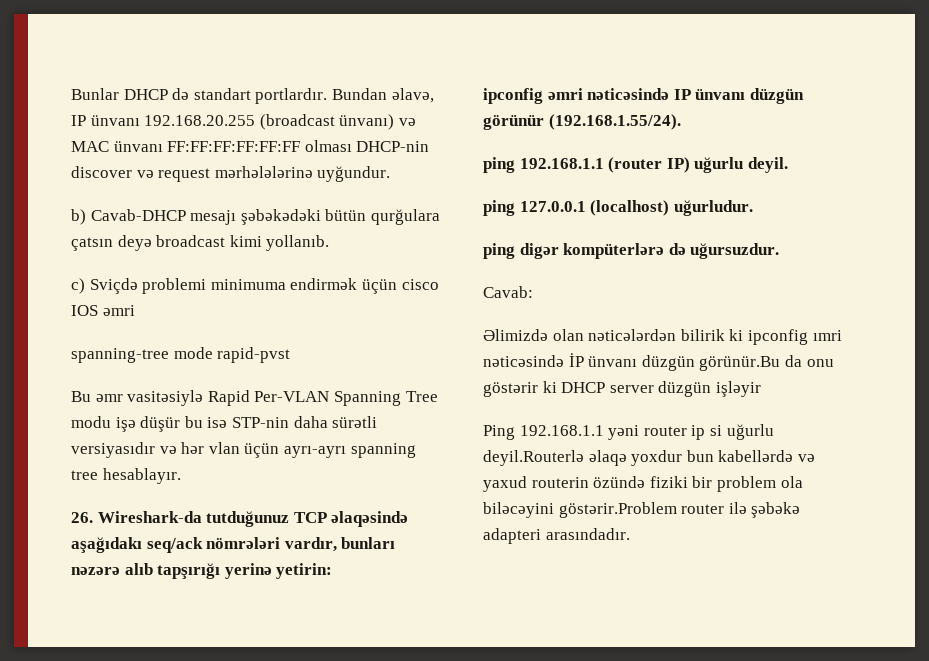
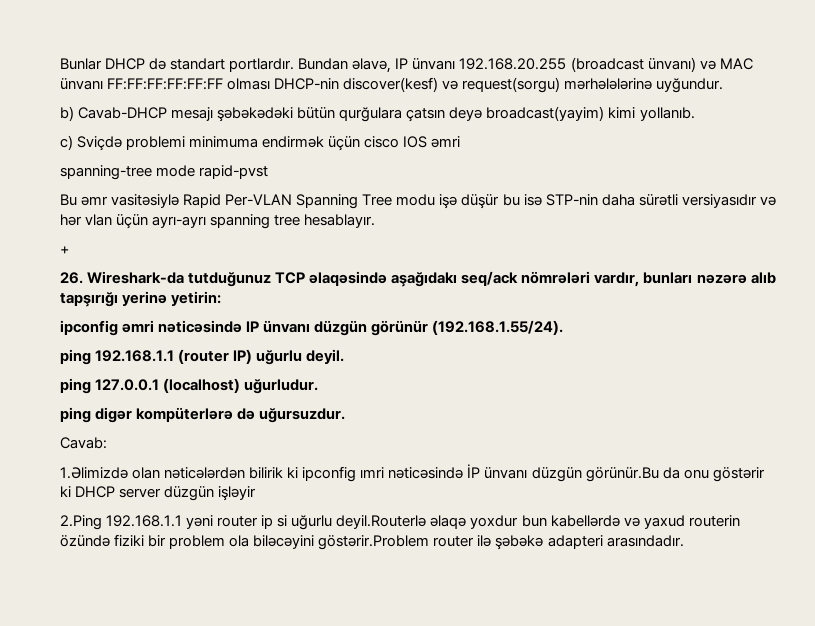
- Bundan əlavə, IP ünvanı 192.168.20.255 (broadcast ünvanı) və MAC ünvanı FF:FF:FF:FF:FF:FF olması DHCP-nin discover və request mərhələlərinə uyğundur.
+ Bundan əlavə, IP ünvanı 192.168.20.255 (broadcast ünvanı) və MAC ünvanı FF:FF:FF:FF:FF:FF olması DHCP-nin discover(kesf) və request(sorgu) mərhələlərinə uyğundur.
- b) Cavab-DHCP mesajı şəbəkədəki bütün qurğulara çatsın deyə broadcast kimi yollanıb.
+ b) Cavab-DHCP mesajı şəbəkədəki bütün qurğulara çatsın deyə broadcast(yayim) kimi yollanıb.
+ +
- Əlimizdə olan nəticələrdən bilirik ki ipconfig ımri nəticəsində İP ünvanı düzgün görünür.Bu da onu göstərir ki DHCP server düzgün işləyir
+ 1.Əlimizdə olan nəticələrdən bilirik ki ipconfig ımri nəticəsində İP ünvanı düzgün görünür.Bu da onu göstərir ki DHCP server düzgün işləyir
- Ping 192.168.1.1 yəni router ip si uğurlu deyil.Routerlə əlaqə yoxdur bun kabellərdə və yaxud routerin özündə fiziki bir problem ola biləcəyini göstərir.Problem router ilə şəbəkə adapteri arasındadır.
+ 2.Ping 192.168.1.1 yəni router ip si uğurlu deyil.Routerlə əlaqə yoxdur bun kabellərdə və yaxud routerin özündə fiziki bir problem ola biləcəyini göstərir.Problem router ilə şəbəkə adapteri arasındadır.

